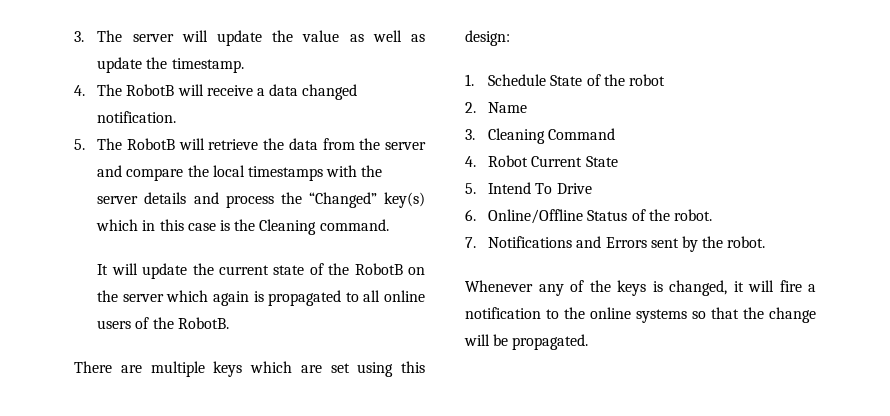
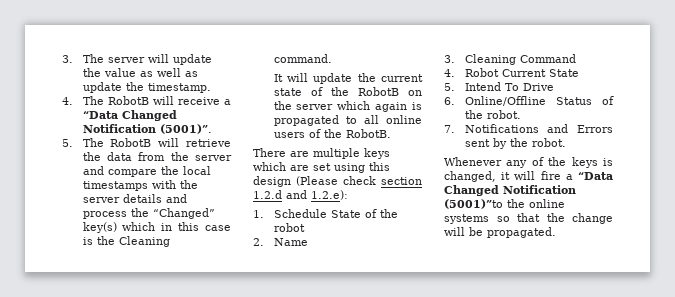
- 4. The RobotB will receive a data changed notification.
+ 4. The RobotB will receive a “Data Changed Notification (5001)”.
- There are multiple keys which are set using this design:
+ There are multiple keys which are set using this design (Please check section 1.2.d and 1.2.e):
- Whenever any of the keys is changed, it will fire a notification to the online systems so that the change will be propagated.
+ Whenever any of the keys is changed, it will fire a “Data Changed Notification (5001)”to the online systems so that the change will be propagated.

